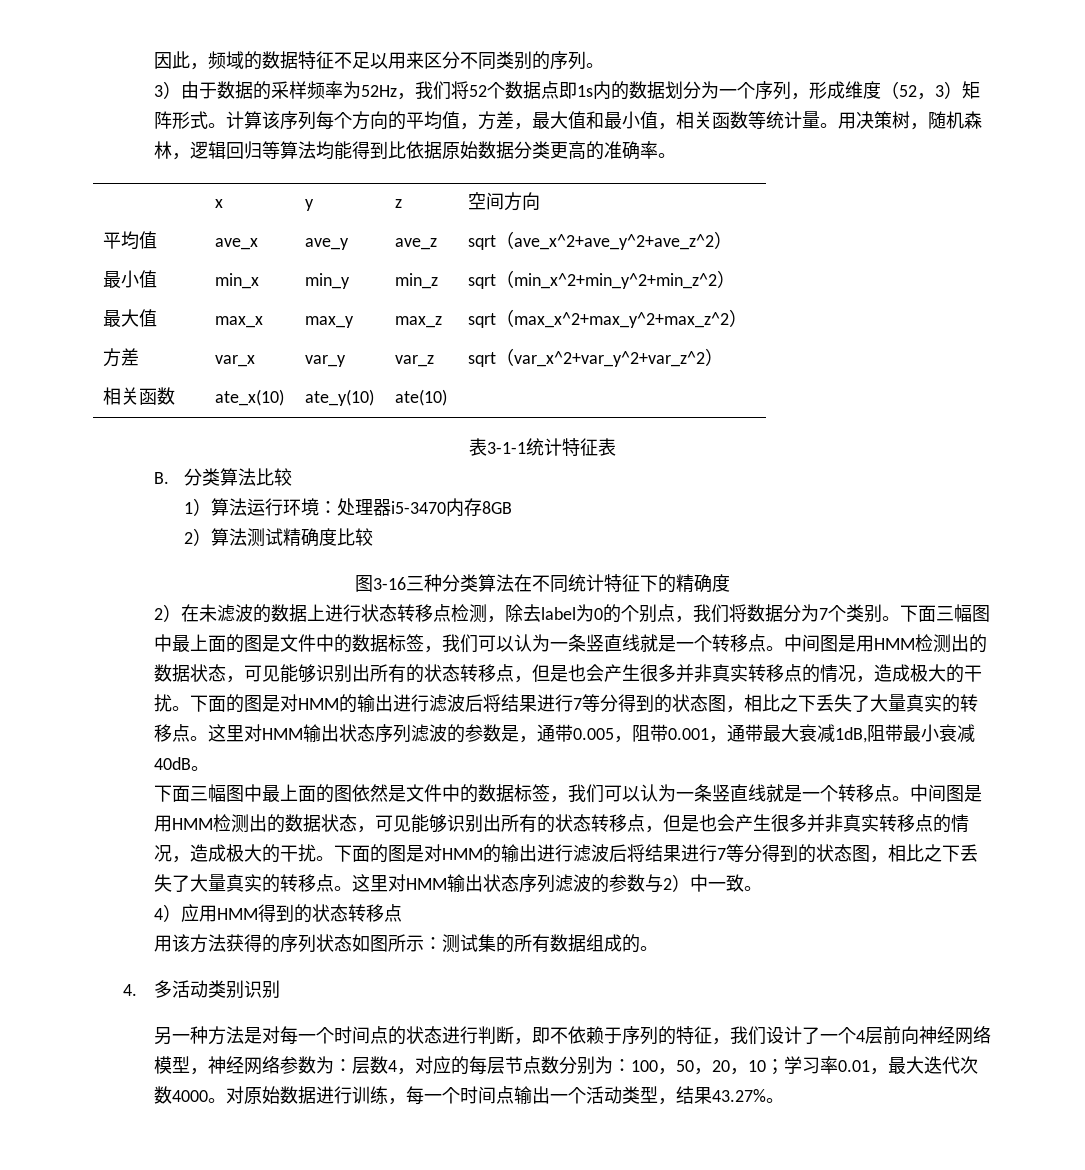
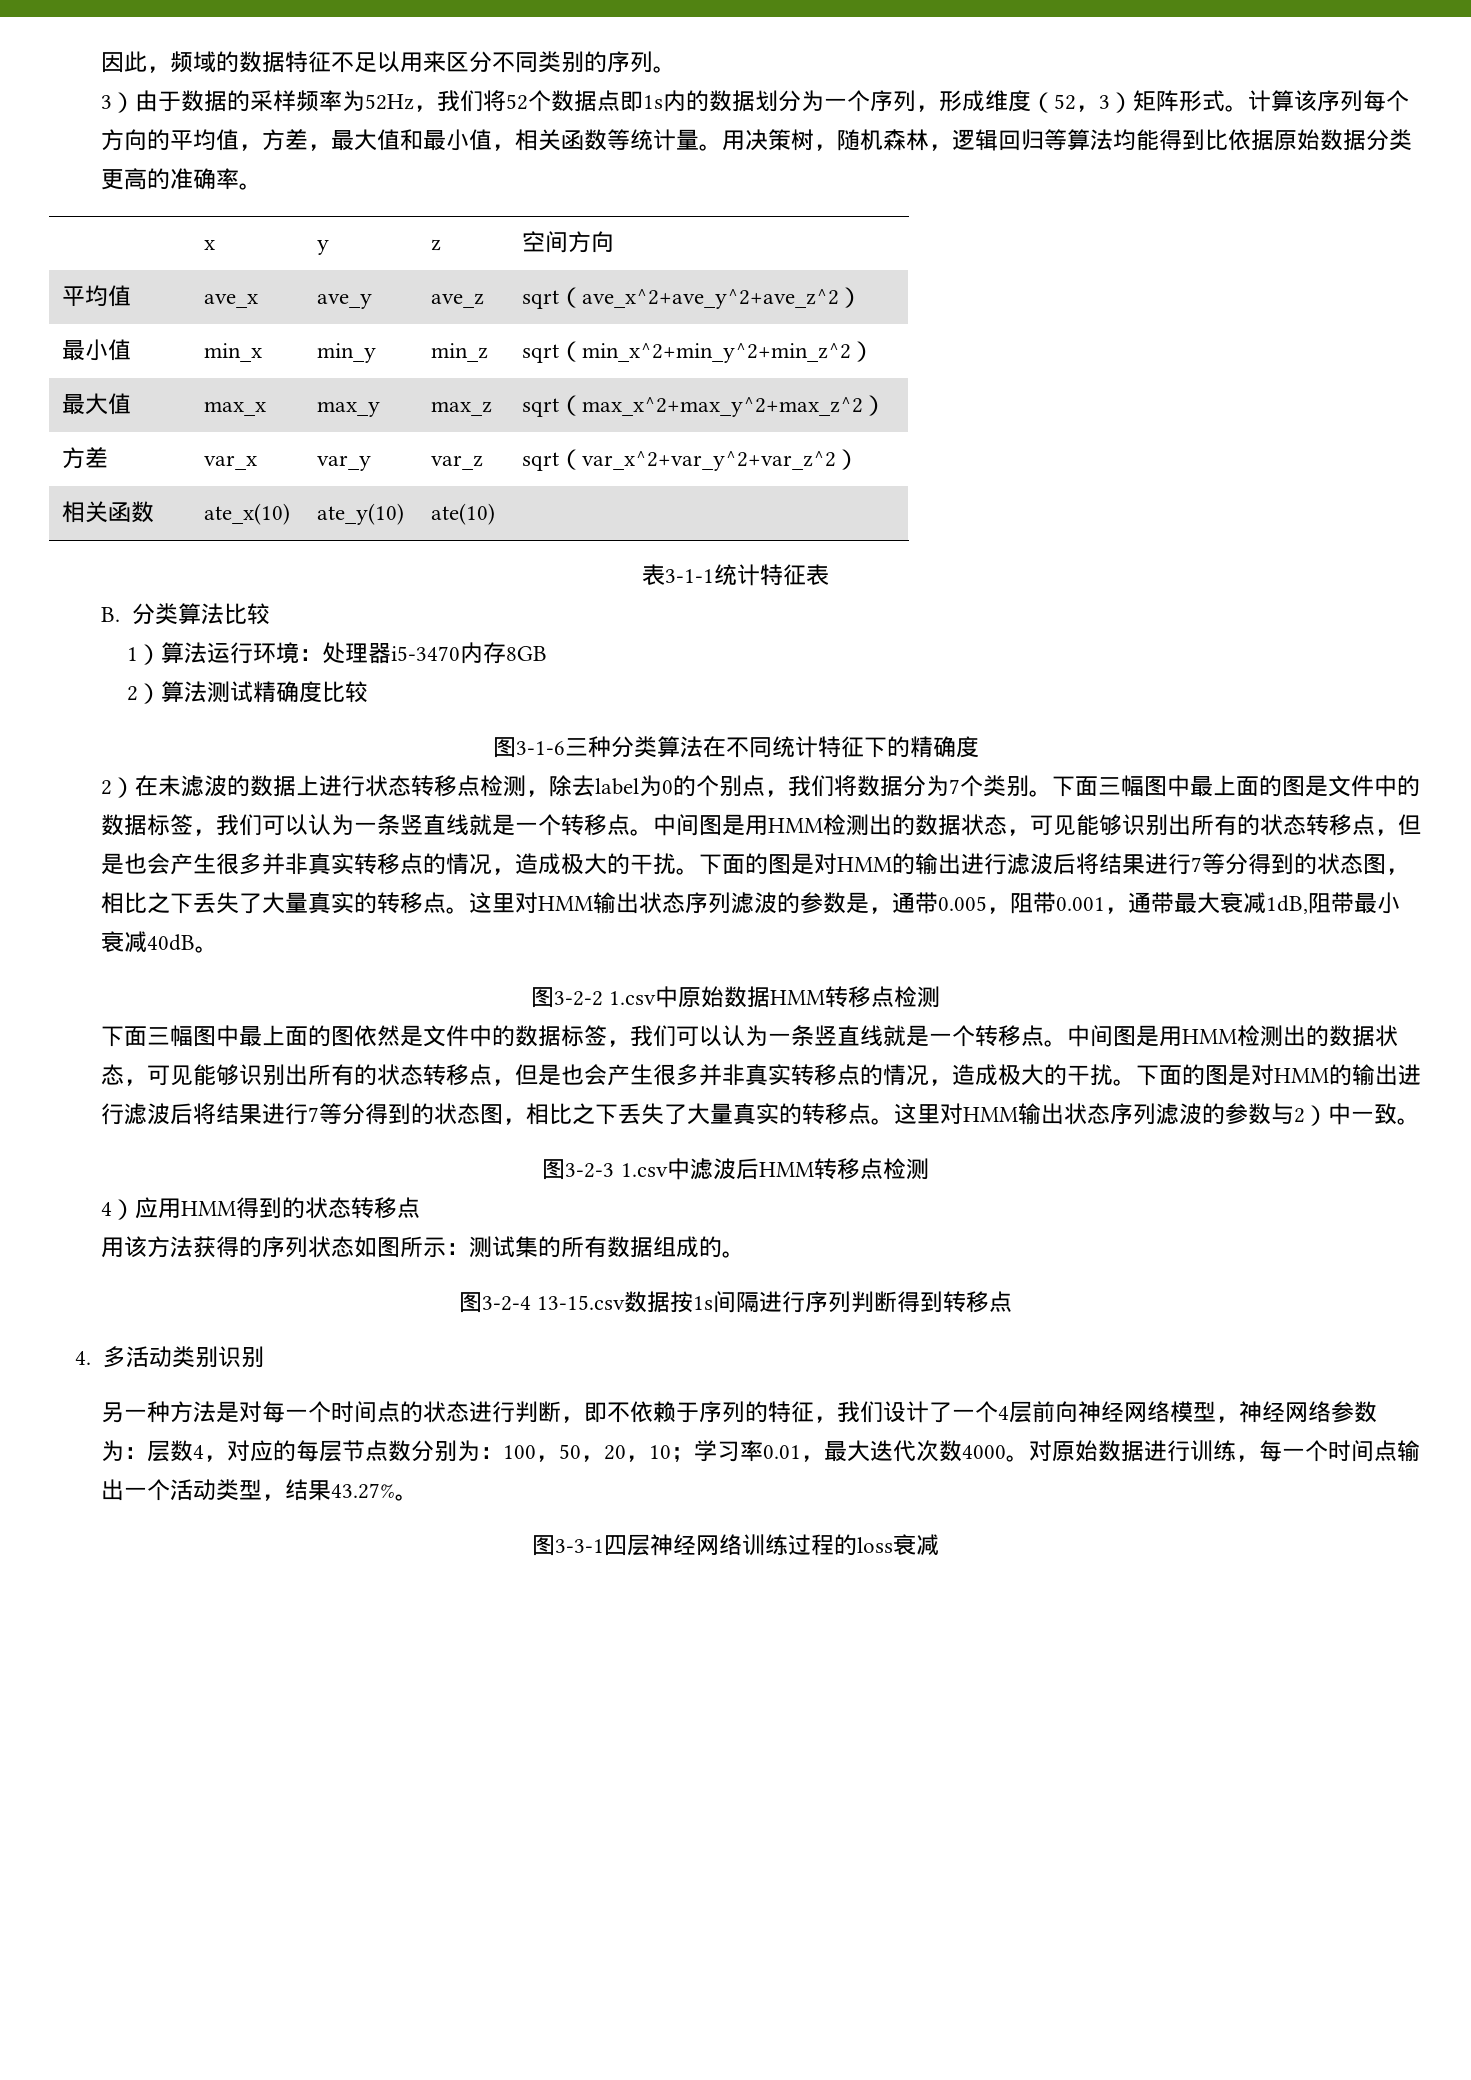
- 图3-16三种分类算法在不同统计特征下的精确度
+ 图3-1-6三种分类算法在不同统计特征下的精确度
+ 图3-2-2 1.csv中原始数据HMM转移点检测
+ 图3-2-3 1.csv中滤波后HMM转移点检测
+ 图3-2-4 13-15.csv数据按1s间隔进行序列判断得到转移点
+ 图3-3-1四层神经网络训练过程的loss衰减

